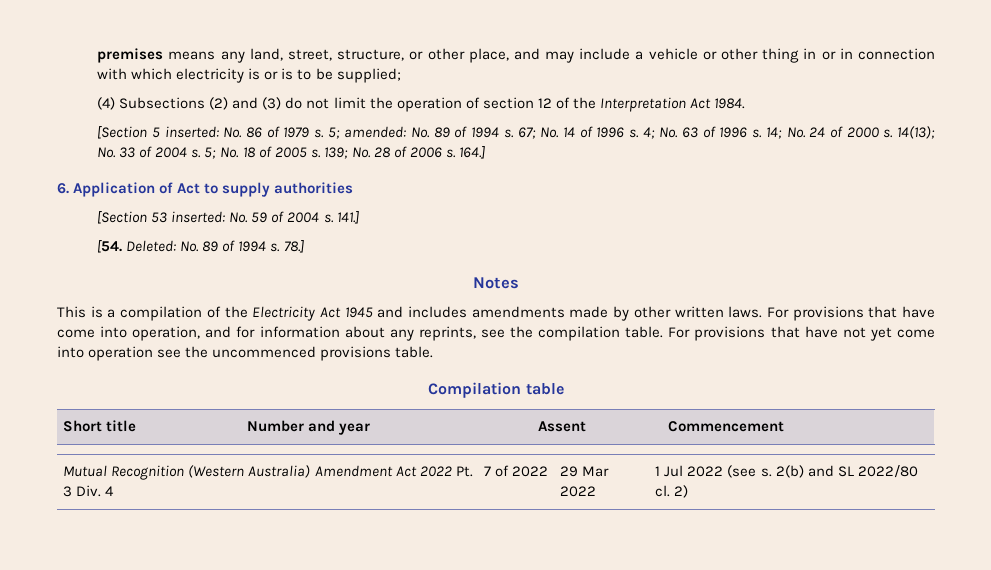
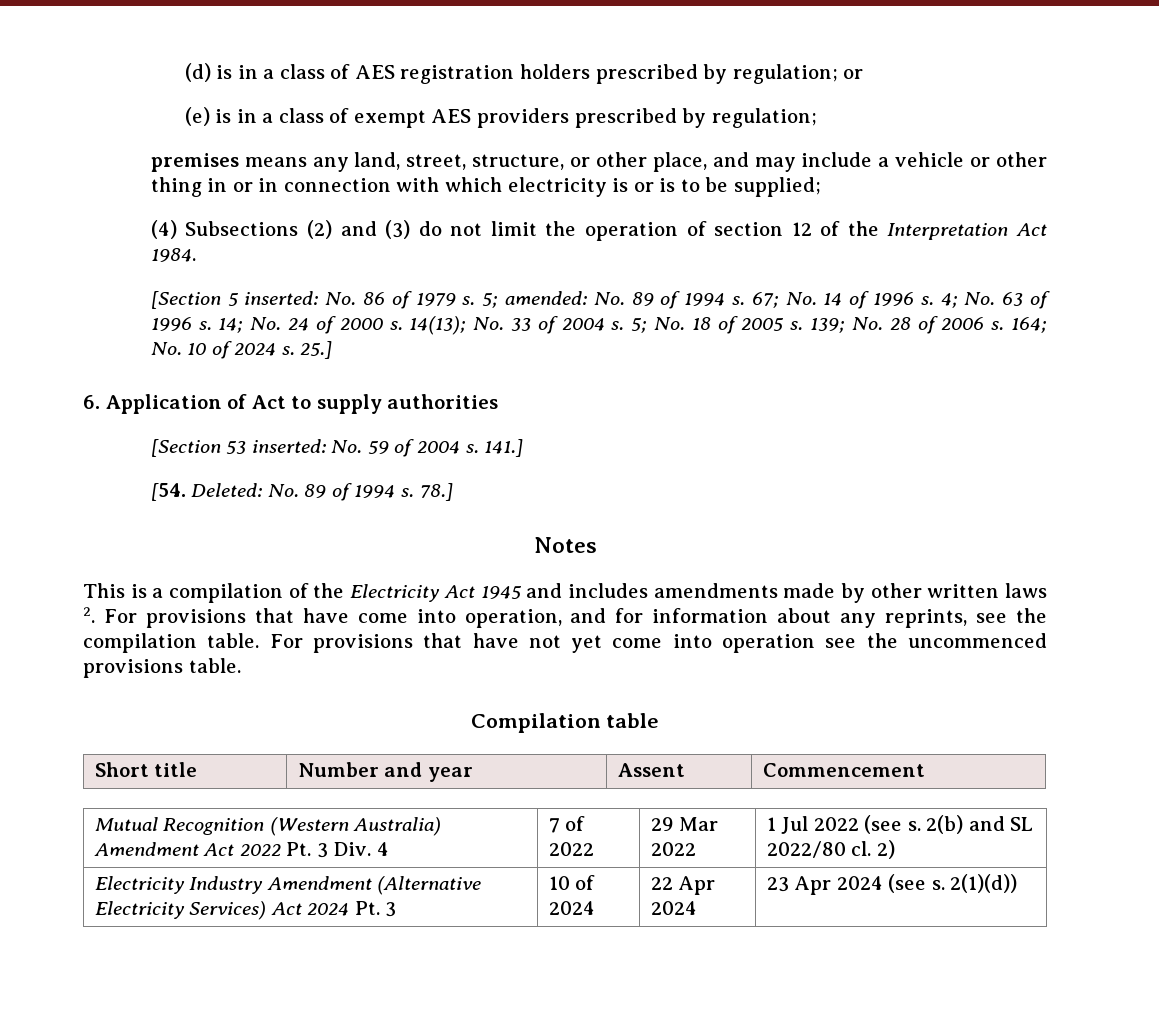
+ (d) is in a class of AES registration holders prescribed by regulation; or
+ (e) is in a class of exempt AES providers prescribed by regulation;
- 164.]
+ 164; No. 10 of 2024 s. 25.]
- This is a compilation of the Electricity Act 1945 and includes amendments made by other written laws. For provisions that have come into operation, and for information about any reprints, see the compilation table.
+ This is a compilation of the Electricity Act 1945 and includes amendments made by other written laws 2. For provisions that have come into operation, and for information about any reprints, see the compilation table.
+ Electricity Industry Amendment (Alternative Electricity Services) Act 2024 Pt. 3 | 10 of 2024 | 22 Apr 2024 | 23 Apr 2024 (see s. 2(1)(d))

